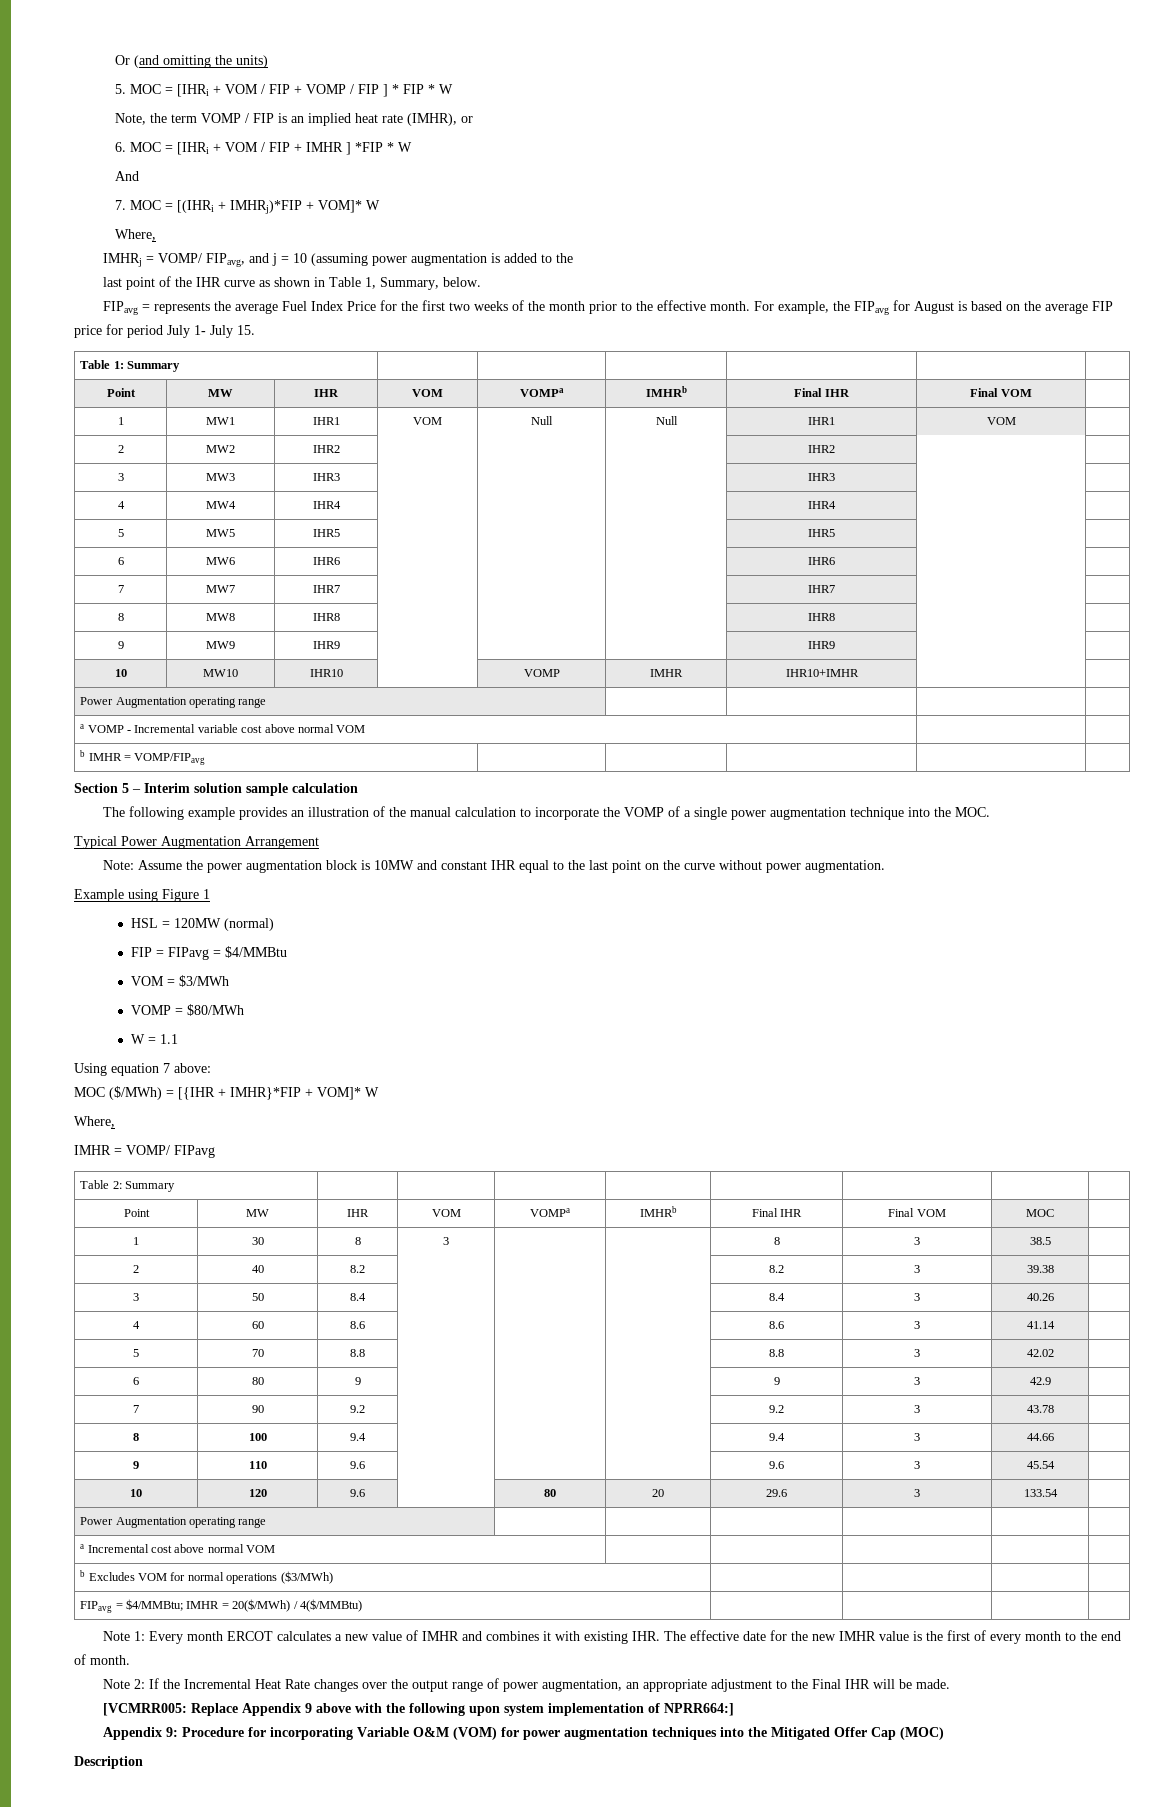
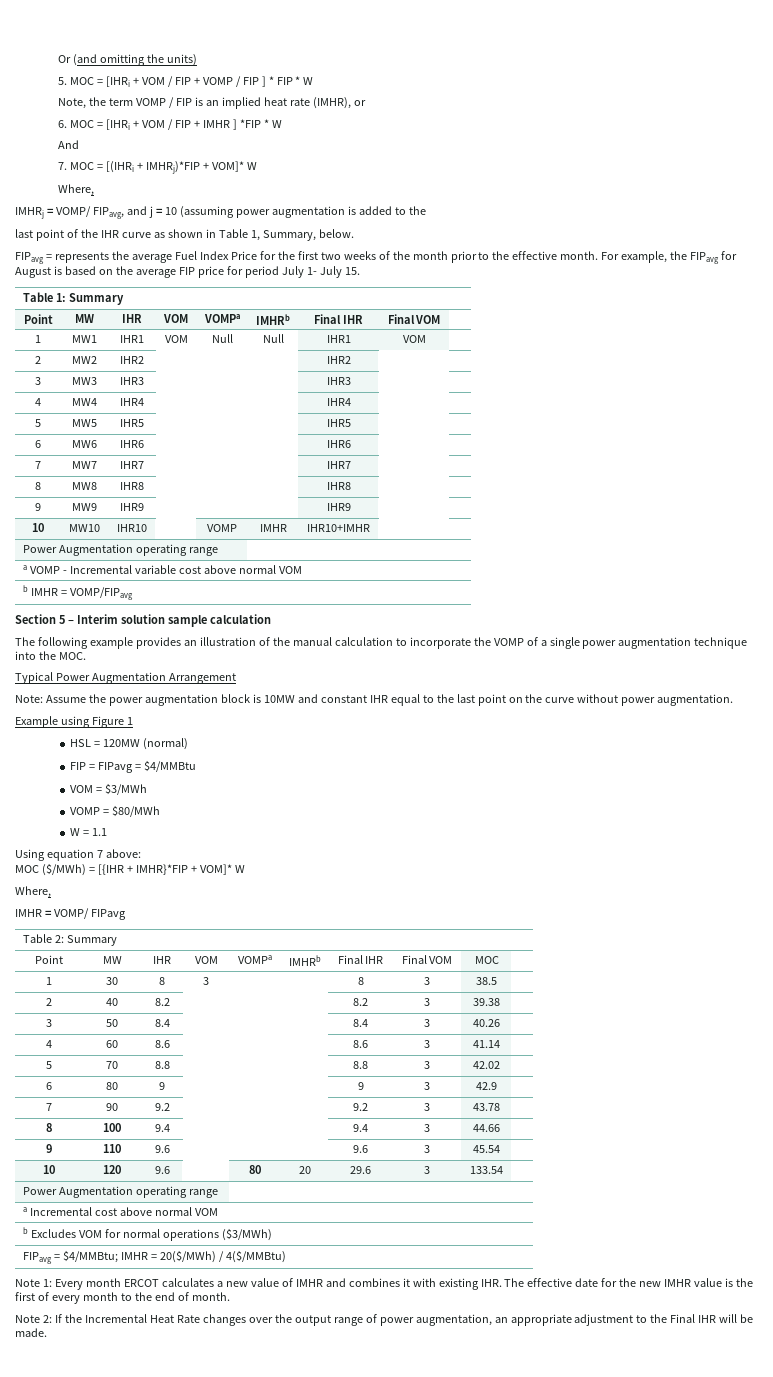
- [VCMRR005: Replace Appendix 9 above with the following upon system implementation of NPRR664:]
- Appendix 9: Procedure for incorporating Variable O&M (VOM) for power augmentation techniques into the Mitigated Offer Cap (MOC)
- Description

